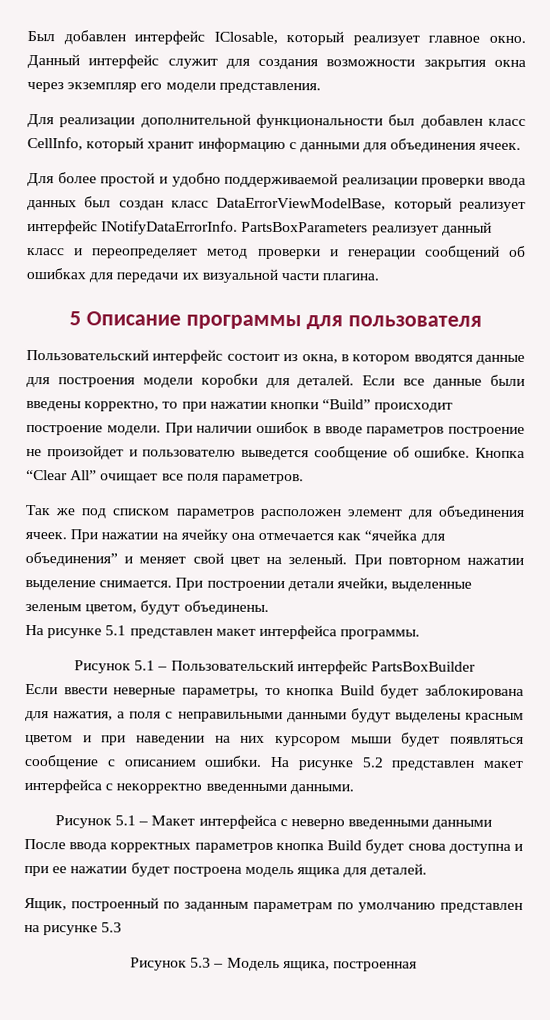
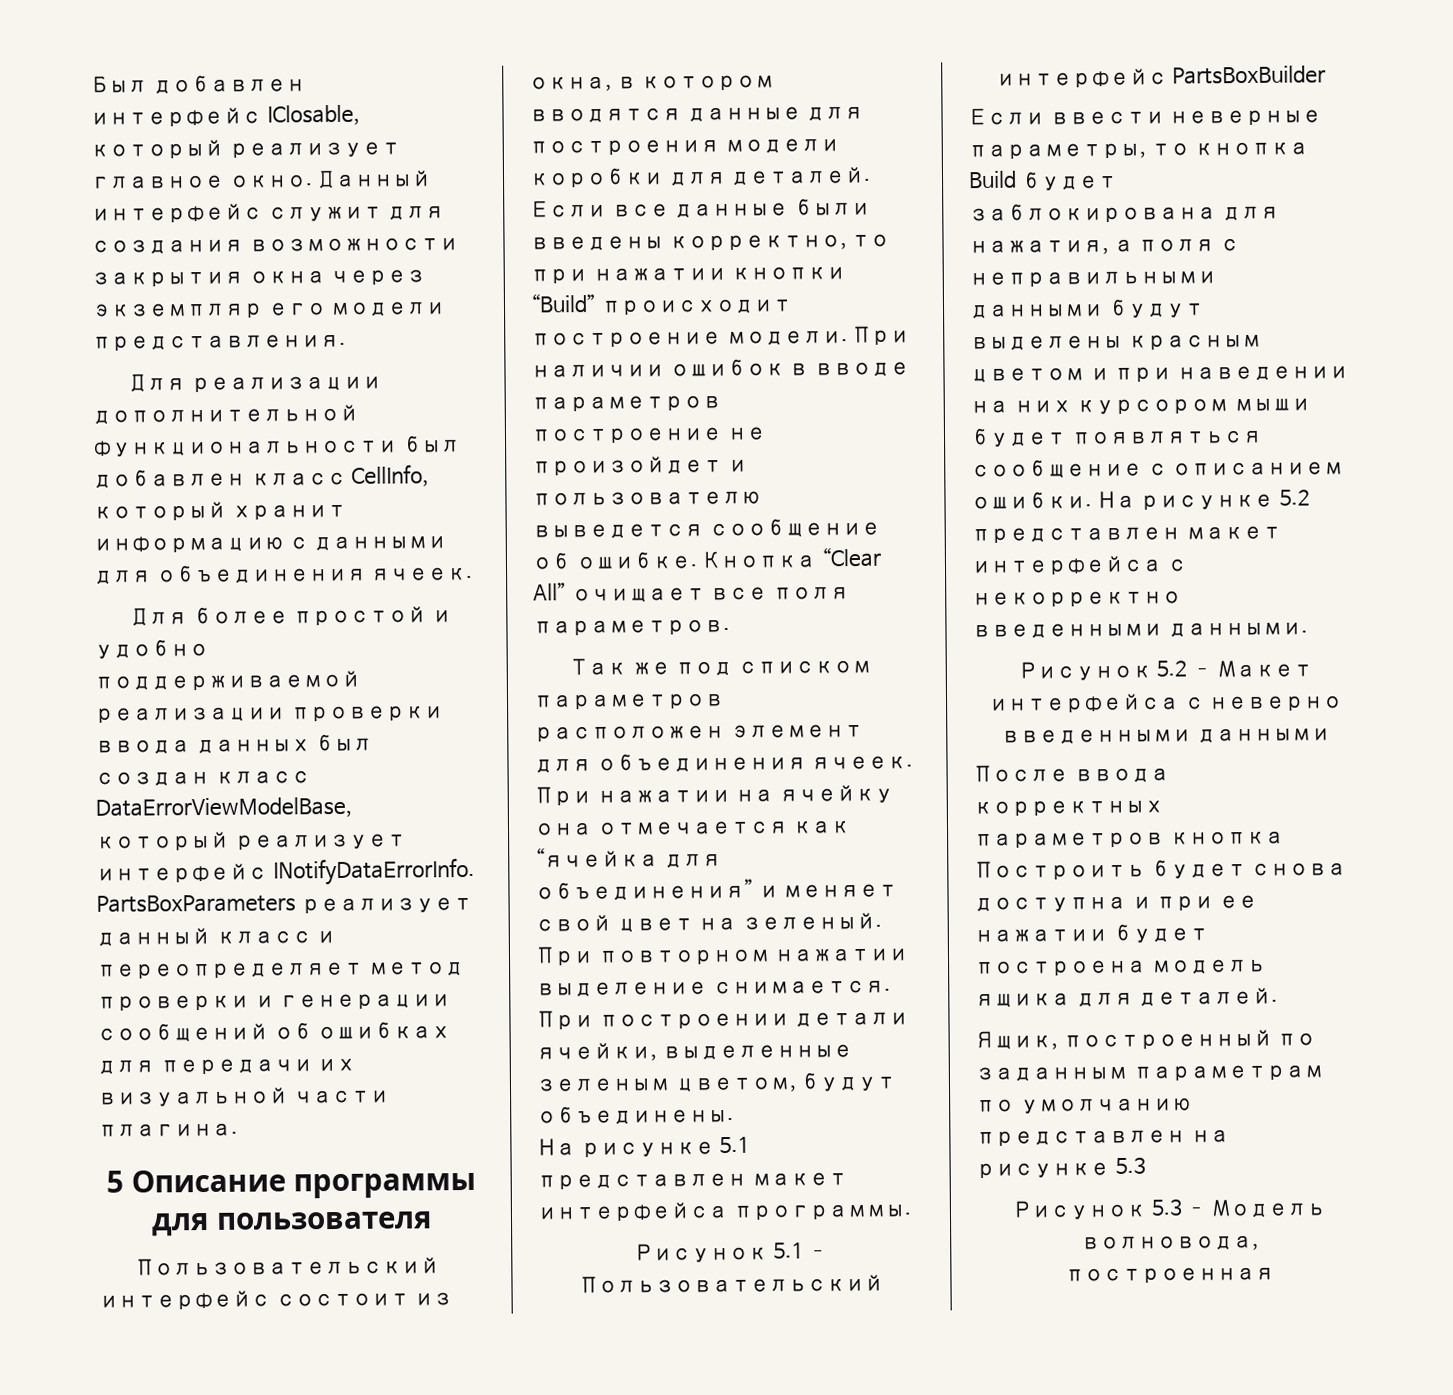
- Рисунок 5.1 – Макет интерфейса с неверно введенными данными
+ Рисунок 5.2 – Макет интерфейса с неверно введенными данными
- После ввода корректных параметров кнопка Build будет снова доступна и при ее нажатии будет построена модель ящика для деталей.
+ После ввода корректных параметров кнопка Построить будет снова доступна и при ее нажатии будет построена модель ящика для деталей.
- Рисунок 5.3 – Модель ящика, построенная
+ Рисунок 5.3 – Модель волновода, построенная

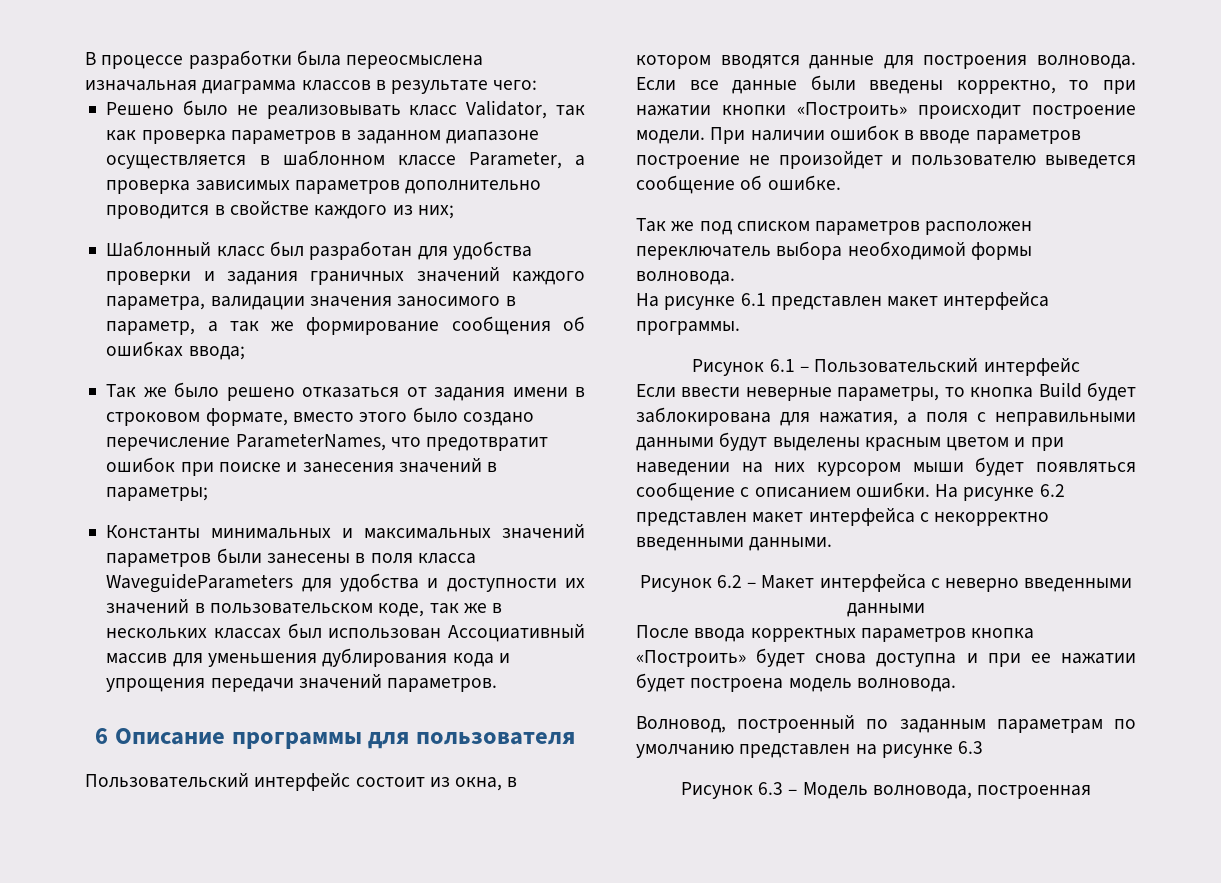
- Был добавлен интерфейс IClosable, который реализует главное окно. Данный интерфейс служит для создания возможности закрытия окна через экземпляр его модели представления.
- Для реализации дополнительной функциональности был добавлен класс CellInfo, который хранит информацию с данными для объединения ячеек.
- Для более простой и удобно поддерживаемой реализации проверки ввода данных был создан класс DataErrorViewModelBase, который реализует интерфейс INotifyDataErrorInfo. PartsBoxParameters реализует данный класс и переопределяет метод проверки и генерации сообщений об ошибках для передачи их визуальной части плагина.
- 5 Описание программы для пользователя
+ В процессе разработки была переосмыслена изначальная диаграмма классов в результате чего:
+ Решено было не реализовывать класс Validator, так как проверка параметров в заданном диапазоне осуществляется в шаблонном классе Parameter, а проверка зависимых параметров дополнительно проводится в свойстве каждого из них;
+ Шаблонный класс был разработан для удобства проверки и задания граничных значений каждого параметра, валидации значения заносимого в параметр, а так же формирование сообщения об ошибках ввода;
+ Так же было решено отказаться от задания имени в строковом формате, вместо этого было создано перечисление ParameterNames, что предотвратит ошибок при поиске и занесения значений в параметры;
+ Константы минимальных и максимальных значений параметров были занесены в поля класса WaveguideParameters для удобства и доступности их значений в пользовательском коде, так же в нескольких классах был использован Ассоциативный массив для уменьшения дублирования кода и упрощения передачи значений параметров.
+ 6 Описание программы для пользователя
- Пользовательский интерфейс состоит из окна, в котором вводятся данные для построения модели коробки для деталей.
+ Пользовательский интерфейс состоит из окна, в котором вводятся данные для построения волновода.
- Если все данные были введены корректно, то при нажатии кнопки “Build” происходит построение модели.
+ Если все данные были введены корректно, то при нажатии кнопки «Построить» происходит построение модели.
- Кнопка “Clear All” очищает все поля параметров.
- Так же под списком параметров расположен элемент для объединения ячеек. При нажатии на ячейку она отмечается как “ячейка для объединения” и меняет свой цвет на зеленый. При повторном нажатии выделение снимается. При построении детали ячейки, выделенные зеленым цветом, будут объединены.
- На рисунке 5.1 представлен макет интерфейса программы.
+ Так же под списком параметров расположен переключатель выбора необходимой формы волновода.
+ На рисунке 6.1 представлен макет интерфейса программы.
- Рисунок 5.1 – Пользовательский интерфейс PartsBoxBuilder
+ Рисунок 6.1 – Пользовательский интерфейс
- На рисунке 5.2 представлен макет интерфейса с некорректно введенными данными.
+ На рисунке 6.2 представлен макет интерфейса с некорректно введенными данными.
- Рисунок 5.2 – Макет интерфейса с неверно введенными данными
+ Рисунок 6.2 – Макет интерфейса с неверно введенными данными
- После ввода корректных параметров кнопка Построить будет снова доступна и при ее нажатии будет построена модель ящика для деталей.
- Ящик, построенный по заданным параметрам по умолчанию представлен на рисунке 5.3
- Рисунок 5.3 – Модель волновода, построенная
+ После ввода корректных параметров кнопка «Построить» будет снова доступна и при ее нажатии будет построена модель волновода.
+ Волновод, построенный по заданным параметрам по умолчанию представлен на рисунке 6.3
+ Рисунок 6.3 – Модель волновода, построенная

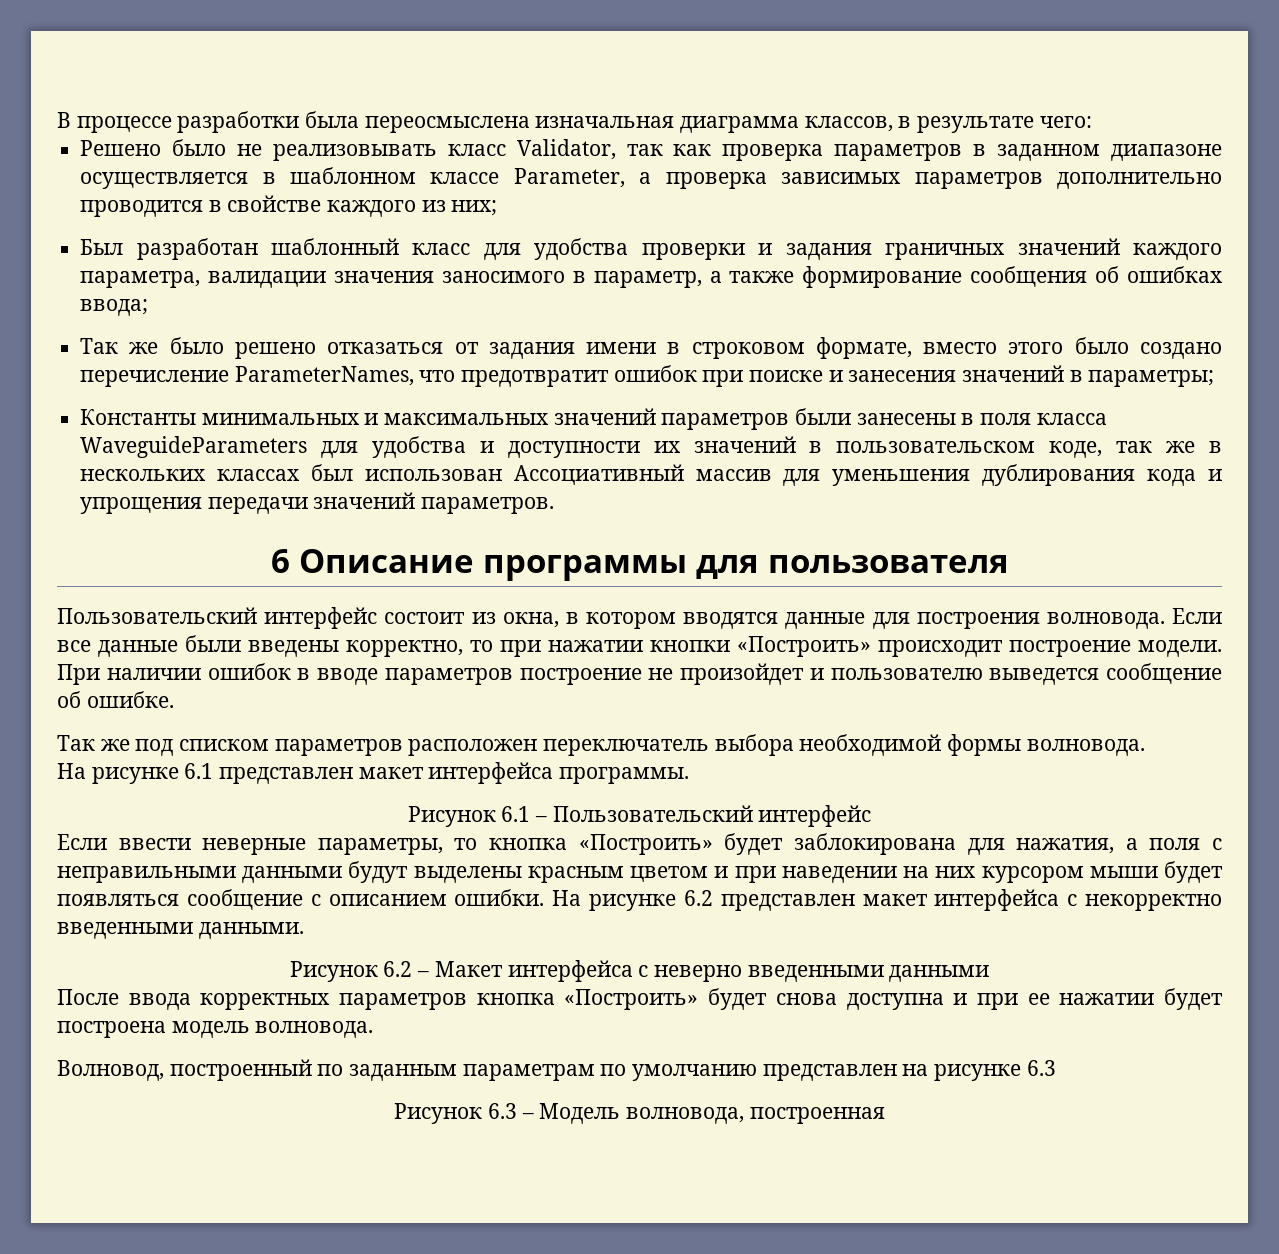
- В процессе разработки была переосмыслена изначальная диаграмма классов в результате чего:
+ В процессе разработки была переосмыслена изначальная диаграмма классов, в результате чего:
- Шаблонный класс был разработан для удобства проверки и задания граничных значений каждого параметра, валидации значения заносимого в параметр, а так же формирование сообщения об ошибках ввода;
+ Был разработан шаблонный класс для удобства проверки и задания граничных значений каждого параметра, валидации значения заносимого в параметр, а также формирование сообщения об ошибках ввода;
- Если ввести неверные параметры, то кнопка Build будет заблокирована для нажатия, а поля с неправильными данными будут выделены красным цветом и при наведении на них курсором мыши будет появляться сообщение с описанием ошибки.
+ Если ввести неверные параметры, то кнопка «Построить» будет заблокирована для нажатия, а поля с неправильными данными будут выделены красным цветом и при наведении на них курсором мыши будет появляться сообщение с описанием ошибки.

